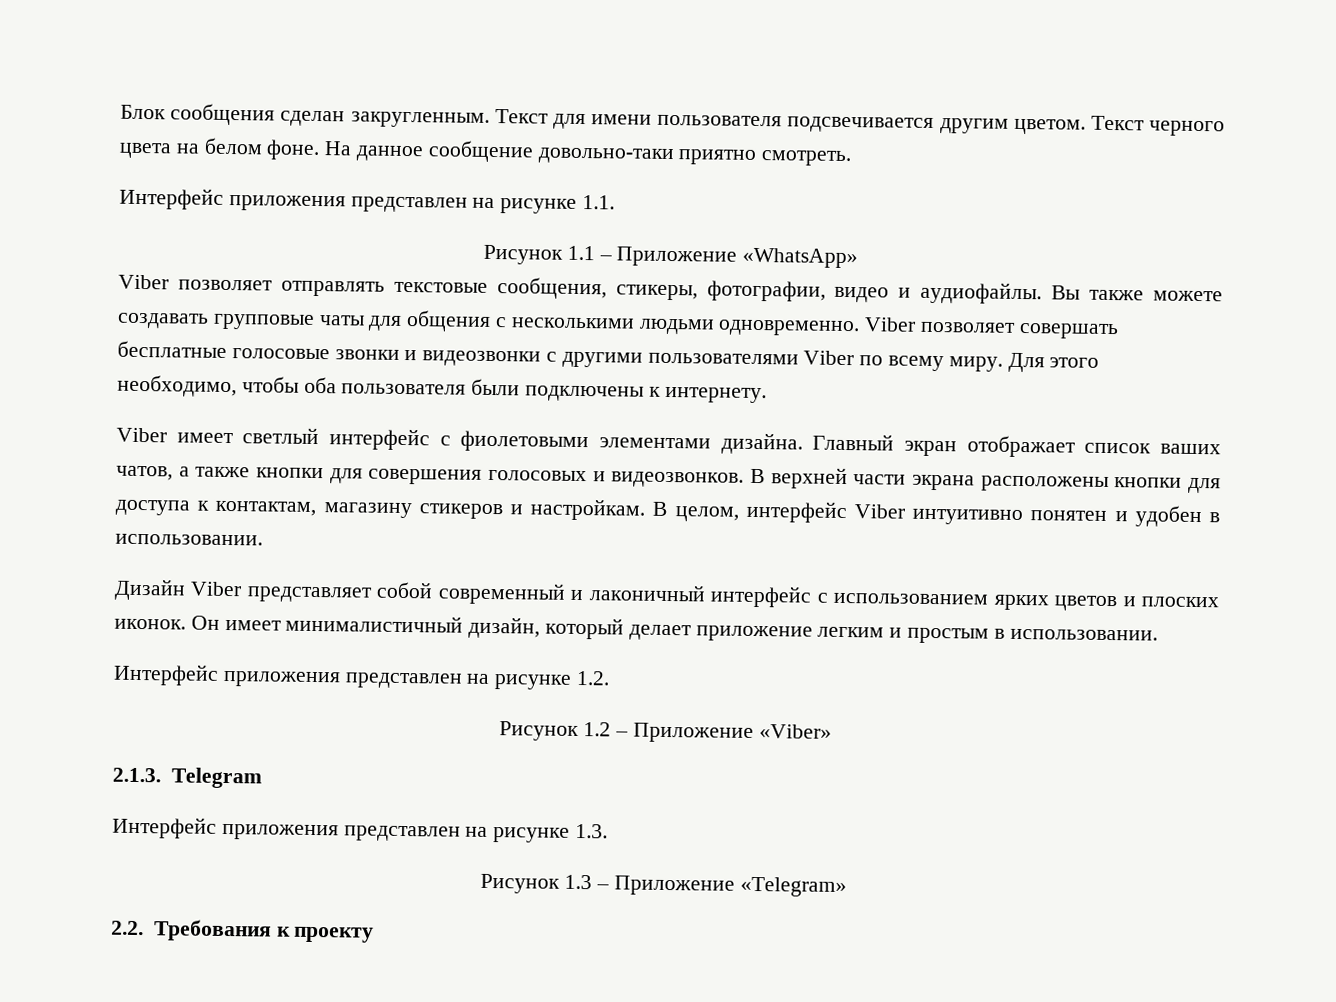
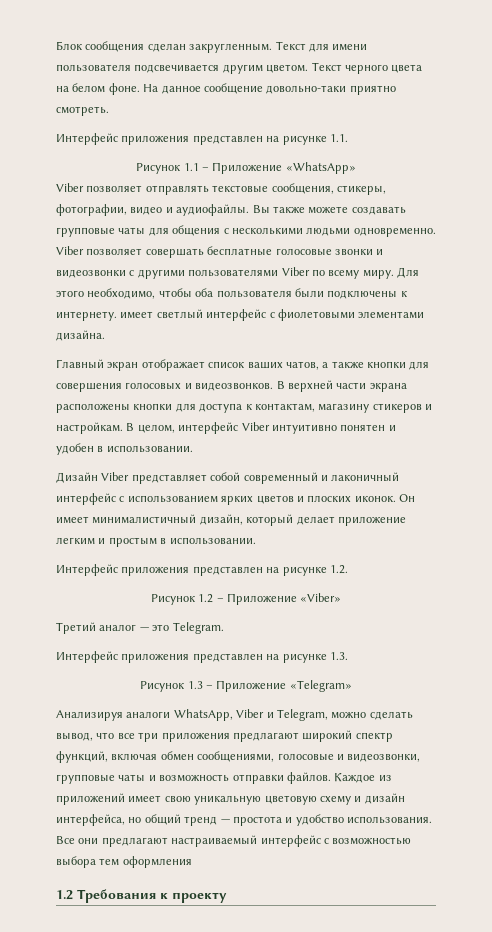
- Для этого необходимо, чтобы оба пользователя были подключены к интернету.
- Viber имеет светлый интерфейс с фиолетовыми элементами дизайна. Главный экран отображает список ваших чатов, а также кнопки для совершения голосовых и видеозвонков.
+ Для этого необходимо, чтобы оба пользователя были подключены к интернету. имеет светлый интерфейс с фиолетовыми элементами дизайна.
+ Главный экран отображает список ваших чатов, а также кнопки для совершения голосовых и видеозвонков.
- 2.1.3. Telegram
+ Третий аналог — это Telegram.
- 2.2. Требования к проекту
+ Анализируя аналоги WhatsApp, Viber и Telegram, можно сделать вывод, что все три приложения предлагают широкий спектр функций, включая обмен сообщениями, голосовые и видеозвонки, групповые чаты и возможность отправки файлов. Каждое из приложений имеет свою уникальную цветовую схему и дизайн интерфейса, но общий тренд — простота и удобство использования. Все они предлагают настраиваемый интерфейс с возможностью выбора тем оформления
+ 1.2 Требования к проекту

